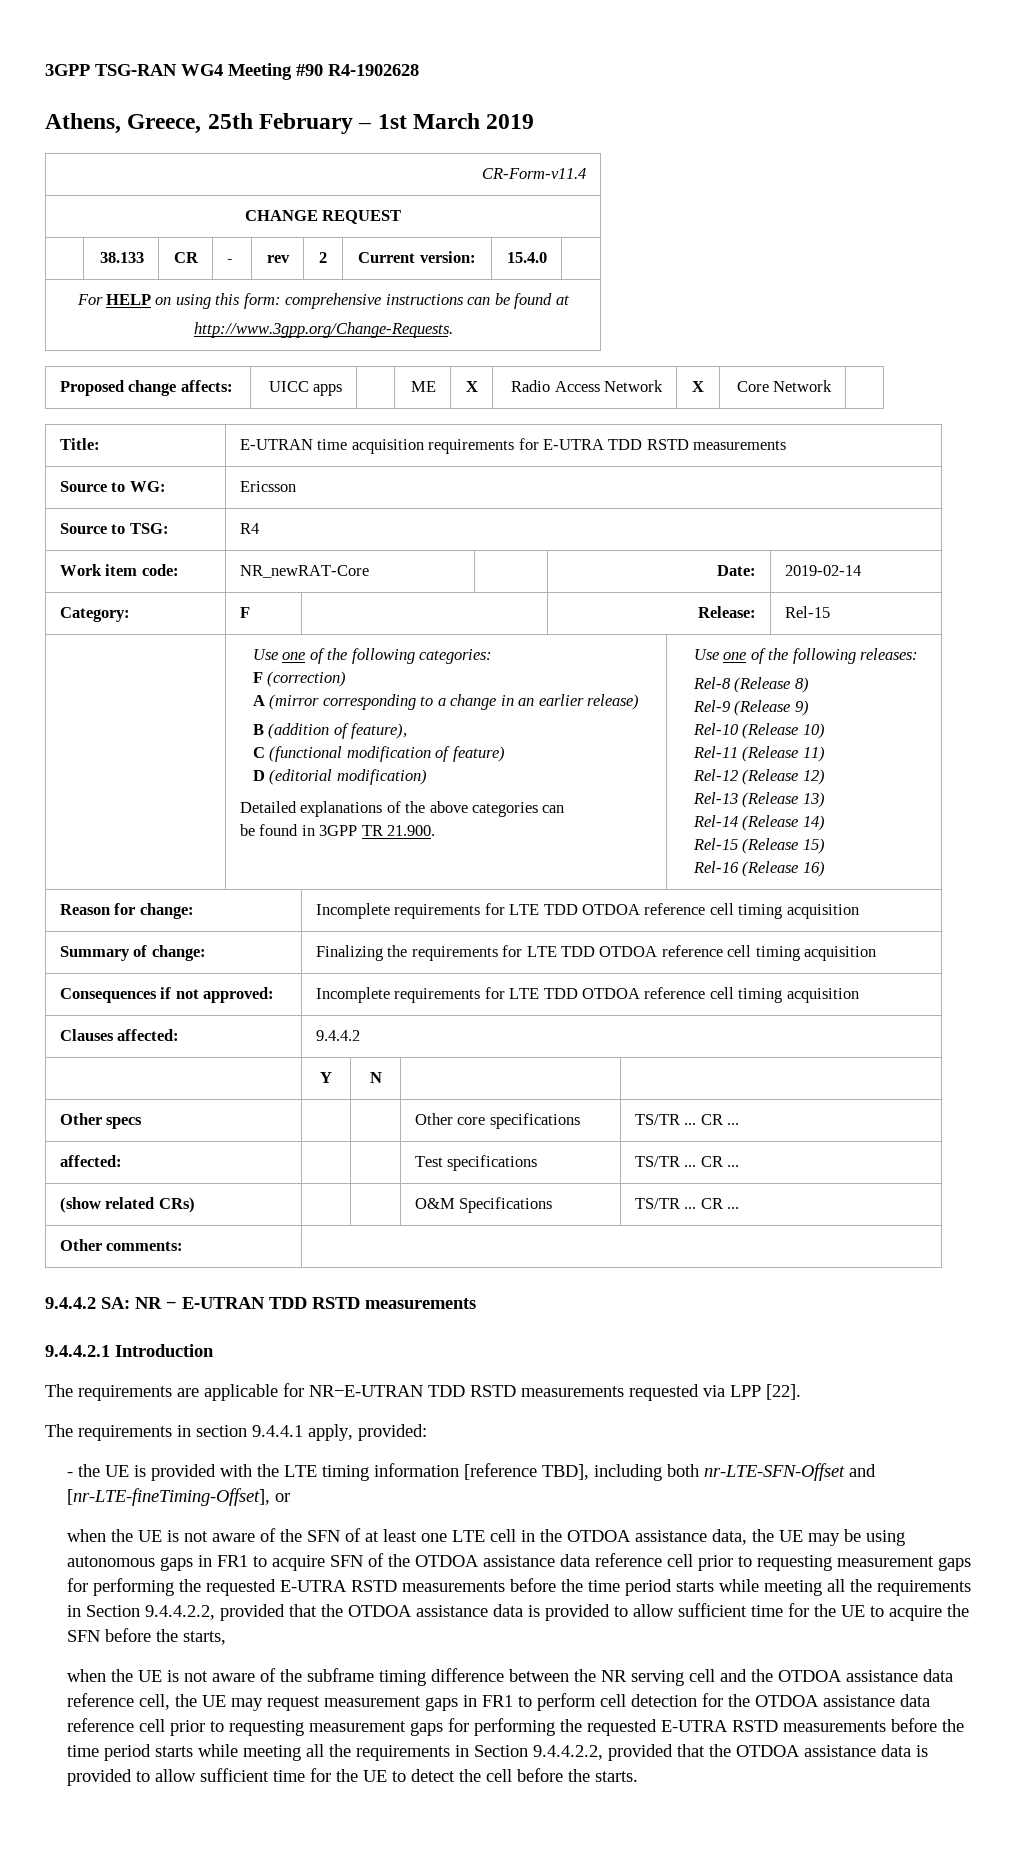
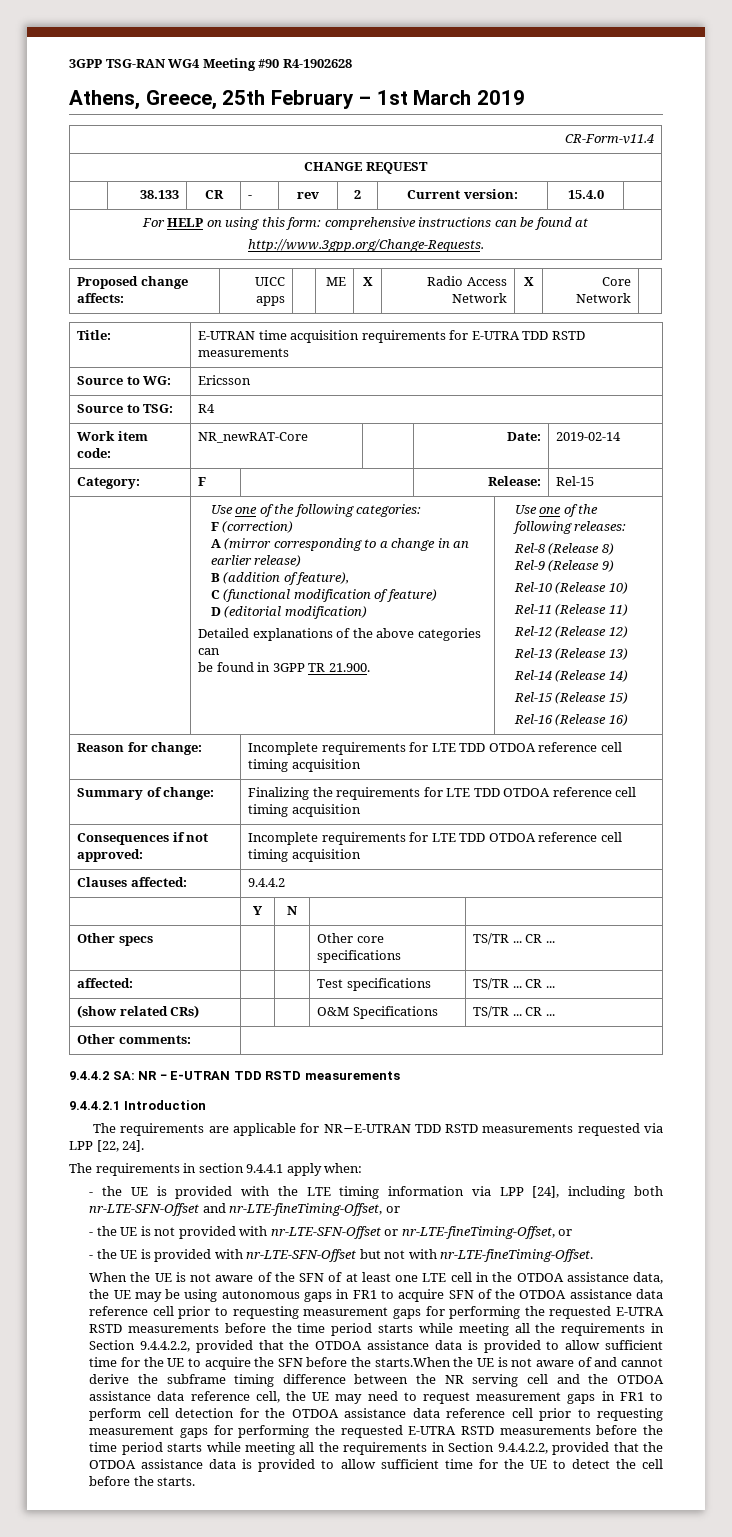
- The requirements are applicable for NR−E-UTRAN TDD RSTD measurements requested via LPP [22].
+ The requirements are applicable for NR−E-UTRAN TDD RSTD measurements requested via LPP [22, 24].
- The requirements in section 9.4.4.1 apply, provided:
+ The requirements in section 9.4.4.1 apply when:
- - the UE is provided with the LTE timing information [reference TBD], including both nr-LTE-SFN-Offset and [nr-LTE-fineTiming-Offset], or
- when the UE is not aware of the SFN of at least one LTE cell in the OTDOA assistance data, the UE may be using autonomous gaps in FR1 to acquire SFN of the OTDOA assistance data reference cell prior to requesting measurement gaps for performing the requested E-UTRA RSTD measurements before the time period starts while meeting all the requirements in Section 9.4.4.2.2, provided that the OTDOA assistance data is provided to allow sufficient time for the UE to acquire the SFN before the starts,
- when the UE is not aware of the subframe timing difference between the NR serving cell and the OTDOA assistance data reference cell, the UE may request measurement gaps in FR1 to perform cell detection for the OTDOA assistance data reference cell prior to requesting measurement gaps for performing the requested E-UTRA RSTD measurements before the time period starts while meeting all the requirements in Section 9.4.4.2.2, provided that the OTDOA assistance data is provided to allow sufficient time for the UE to detect the cell before the starts.
+ - the UE is provided with the LTE timing information via LPP [24], including both nr-LTE-SFN-Offset and nr-LTE-fineTiming-Offset, or
+ - the UE is not provided with nr-LTE-SFN-Offset or nr-LTE-fineTiming-Offset, or
+ - the UE is provided with nr-LTE-SFN-Offset but not with nr-LTE-fineTiming-Offset.
+ When the UE is not aware of the SFN of at least one LTE cell in the OTDOA assistance data, the UE may be using autonomous gaps in FR1 to acquire SFN of the OTDOA assistance data reference cell prior to requesting measurement gaps for performing the requested E-UTRA RSTD measurements before the time period starts while meeting all the requirements in Section 9.4.4.2.2, provided that the OTDOA assistance data is provided to allow sufficient time for the UE to acquire the SFN before the starts.When the UE is not aware of and cannot derive the subframe timing difference between the NR serving cell and the OTDOA assistance data reference cell, the UE may need to request measurement gaps in FR1 to perform cell detection for the OTDOA assistance data reference cell prior to requesting measurement gaps for performing the requested E-UTRA RSTD measurements before the time period starts while meeting all the requirements in Section 9.4.4.2.2, provided that the OTDOA assistance data is provided to allow sufficient time for the UE to detect the cell before the starts.

